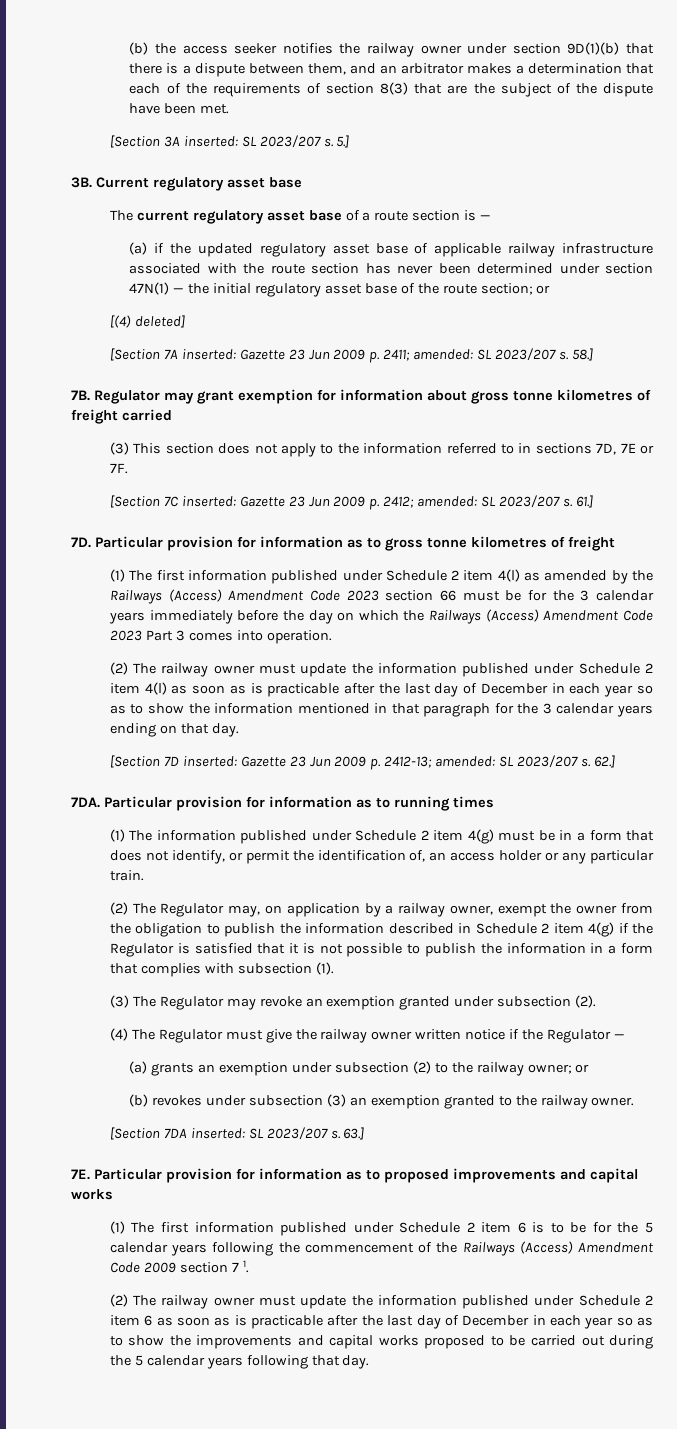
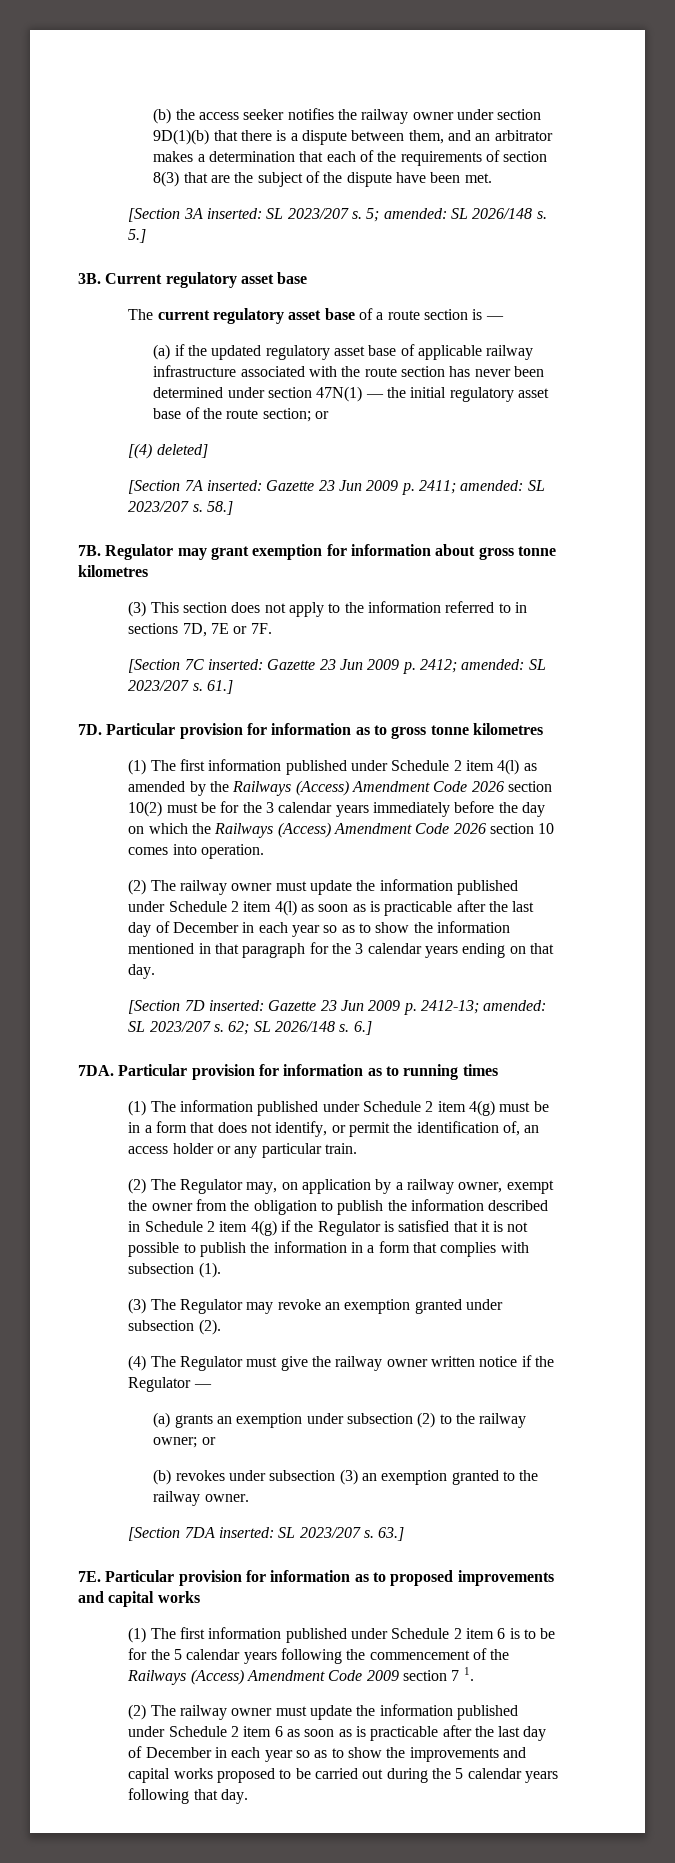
+ 5; amended: SL 2026/148 s.
- Regulator may grant exemption for information about gross tonne kilometres of freight carried
+ Regulator may grant exemption for information about gross tonne kilometres
- Particular provision for information as to gross tonne kilometres of freight
+ Particular provision for information as to gross tonne kilometres
- (1) The first information published under Schedule 2 item 4(l) as amended by the Railways (Access) Amendment Code 2023 section 66 must be for the 3 calendar years immediately before the day on which the Railways (Access) Amendment Code 2023 Part 3 comes into operation.
+ (1) The first information published under Schedule 2 item 4(l) as amended by the Railways (Access) Amendment Code 2026 section 10(2) must be for the 3 calendar years immediately before the day on which the Railways (Access) Amendment Code 2026 section 10 comes into operation.
- 62.]
+ 62; SL 2026/148 s. 6.]

